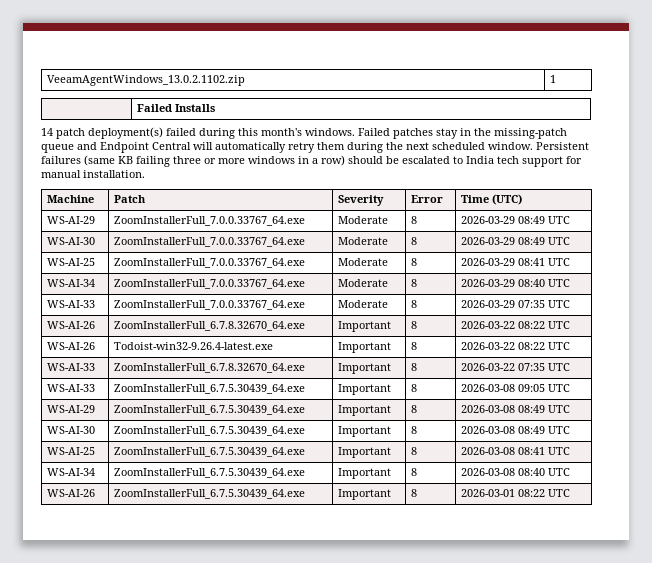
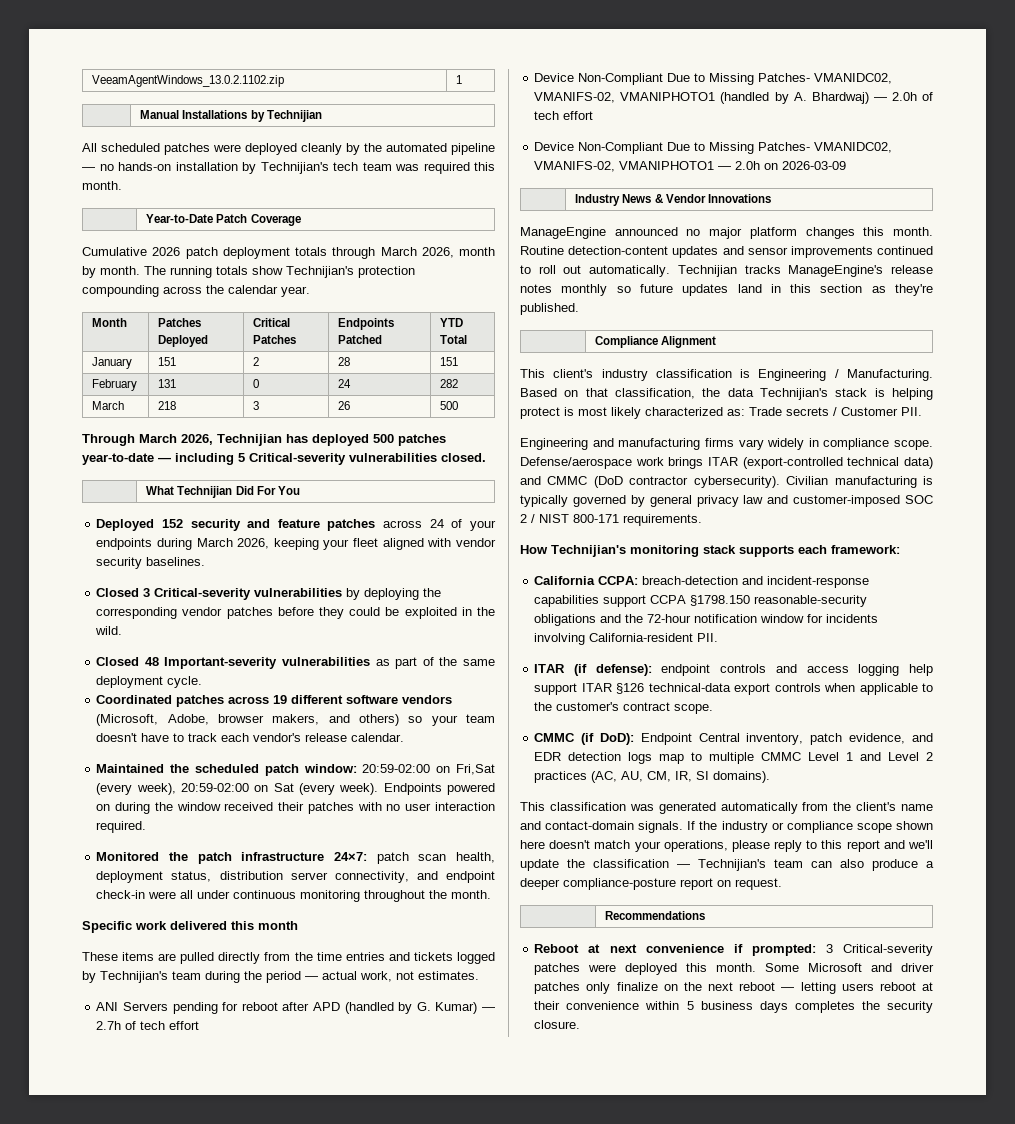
- | Failed Installs
- 14 patch deployment(s) failed during this month's windows. Failed patches stay in the missing-patch queue and Endpoint Central will automatically retry them during the next scheduled window. Persistent failures (same KB failing three or more windows in a row) should be escalated to India tech support for manual installation.
- Machine | Patch | Severity | Error | Time (UTC)
- WS-AI-29 | ZoomInstallerFull_7.0.0.33767_64.exe | Moderate | 8 | 2026-03-29 08:49 UTC
- WS-AI-30 | ZoomInstallerFull_7.0.0.33767_64.exe | Moderate | 8 | 2026-03-29 08:49 UTC
- WS-AI-25 | ZoomInstallerFull_7.0.0.33767_64.exe | Moderate | 8 | 2026-03-29 08:41 UTC
- WS-AI-34 | ZoomInstallerFull_7.0.0.33767_64.exe | Moderate | 8 | 2026-03-29 08:40 UTC
- WS-AI-33 | ZoomInstallerFull_7.0.0.33767_64.exe | Moderate | 8 | 2026-03-29 07:35 UTC
- WS-AI-26 | ZoomInstallerFull_6.7.8.32670_64.exe | Important | 8 | 2026-03-22 08:22 UTC
- WS-AI-26 | Todoist-win32-9.26.4-latest.exe | Important | 8 | 2026-03-22 08:22 UTC
- WS-AI-33 | ZoomInstallerFull_6.7.8.32670_64.exe | Important | 8 | 2026-03-22 07:35 UTC
- WS-AI-33 | ZoomInstallerFull_6.7.5.30439_64.exe | Important | 8 | 2026-03-08 09:05 UTC
- WS-AI-29 | ZoomInstallerFull_6.7.5.30439_64.exe | Important | 8 | 2026-03-08 08:49 UTC
- WS-AI-30 | ZoomInstallerFull_6.7.5.30439_64.exe | Important | 8 | 2026-03-08 08:49 UTC
- WS-AI-25 | ZoomInstallerFull_6.7.5.30439_64.exe | Important | 8 | 2026-03-08 08:41 UTC
- WS-AI-34 | ZoomInstallerFull_6.7.5.30439_64.exe | Important | 8 | 2026-03-08 08:40 UTC
- WS-AI-26 | ZoomInstallerFull_6.7.5.30439_64.exe | Important | 8 | 2026-03-01 08:22 UTC
+ | Manual Installations by Technijian
+ All scheduled patches were deployed cleanly by the automated pipeline — no hands-on installation by Technijian's tech team was required this month.
+ | Year-to-Date Patch Coverage
+ Cumulative 2026 patch deployment totals through March 2026, month by month. The running totals show Technijian's protection compounding across the calendar year.
+ Month | Patches Deployed | Critical Patches | Endpoints Patched | YTD Total
+ January | 151 | 2 | 28 | 151
+ February | 131 | 0 | 24 | 282
+ March | 218 | 3 | 26 | 500
+ Through March 2026, Technijian has deployed 500 patches year-to-date — including 5 Critical-severity vulnerabilities closed.
+ | What Technijian Did For You
+ Deployed 152 security and feature patches across 24 of your endpoints during March 2026, keeping your fleet aligned with vendor security baselines.
+ Closed 3 Critical-severity vulnerabilities by deploying the corresponding vendor patches before they could be exploited in the wild.
+ Closed 48 Important-severity vulnerabilities as part of the same deployment cycle.
+ Coordinated patches across 19 different software vendors (Microsoft, Adobe, browser makers, and others) so your team doesn't have to track each vendor's release calendar.
+ Maintained the scheduled patch window: 20:59-02:00 on Fri,Sat (every week), 20:59-02:00 on Sat (every week). Endpoints powered on during the window received their patches with no user interaction required.
+ Monitored the patch infrastructure 24×7: patch scan health, deployment status, distribution server connectivity, and endpoint check-in were all under continuous monitoring throughout the month.
+ Specific work delivered this month
+ These items are pulled directly from the time entries and tickets logged by Technijian's team during the period — actual work, not estimates.
+ ANI Servers pending for reboot after APD (handled by G. Kumar) — 2.7h of tech effort
+ Device Non-Compliant Due to Missing Patches- VMANIDC02, VMANIFS-02, VMANIPHOTO1 (handled by A. Bhardwaj) — 2.0h of tech effort
+ Device Non-Compliant Due to Missing Patches- VMANIDC02, VMANIFS-02, VMANIPHOTO1 — 2.0h on 2026-03-09
+ | Industry News & Vendor Innovations
+ ManageEngine announced no major platform changes this month. Routine detection-content updates and sensor improvements continued to roll out automatically. Technijian tracks ManageEngine's release notes monthly so future updates land in this section as they're published.
+ | Compliance Alignment
+ This client's industry classification is Engineering / Manufacturing. Based on that classification, the data Technijian's stack is helping protect is most likely characterized as: Trade secrets / Customer PII.
+ Engineering and manufacturing firms vary widely in compliance scope. Defense/aerospace work brings ITAR (export-controlled technical data) and CMMC (DoD contractor cybersecurity). Civilian manufacturing is typically governed by general privacy law and customer-imposed SOC 2 / NIST 800-171 requirements.
+ How Technijian's monitoring stack supports each framework:
+ California CCPA: breach-detection and incident-response capabilities support CCPA §1798.150 reasonable-security obligations and the 72-hour notification window for incidents involving California-resident PII.
+ ITAR (if defense): endpoint controls and access logging help support ITAR §126 technical-data export controls when applicable to the customer's contract scope.
+ CMMC (if DoD): Endpoint Central inventory, patch evidence, and EDR detection logs map to multiple CMMC Level 1 and Level 2 practices (AC, AU, CM, IR, SI domains).
+ This classification was generated automatically from the client's name and contact-domain signals. If the industry or compliance scope shown here doesn't match your operations, please reply to this report and we'll update the classification — Technijian's team can also produce a deeper compliance-posture report on request.
+ | Recommendations
+ Reboot at next convenience if prompted: 3 Critical-severity patches were deployed this month. Some Microsoft and driver patches only finalize on the next reboot — letting users reboot at their convenience within 5 business days completes the security closure.

